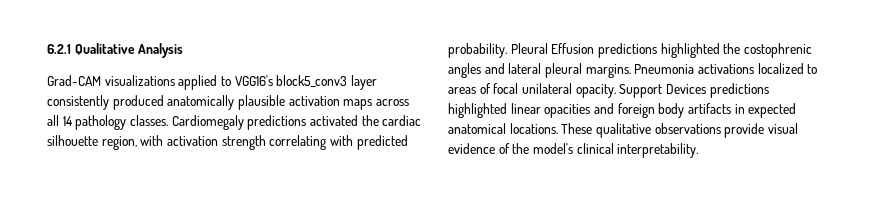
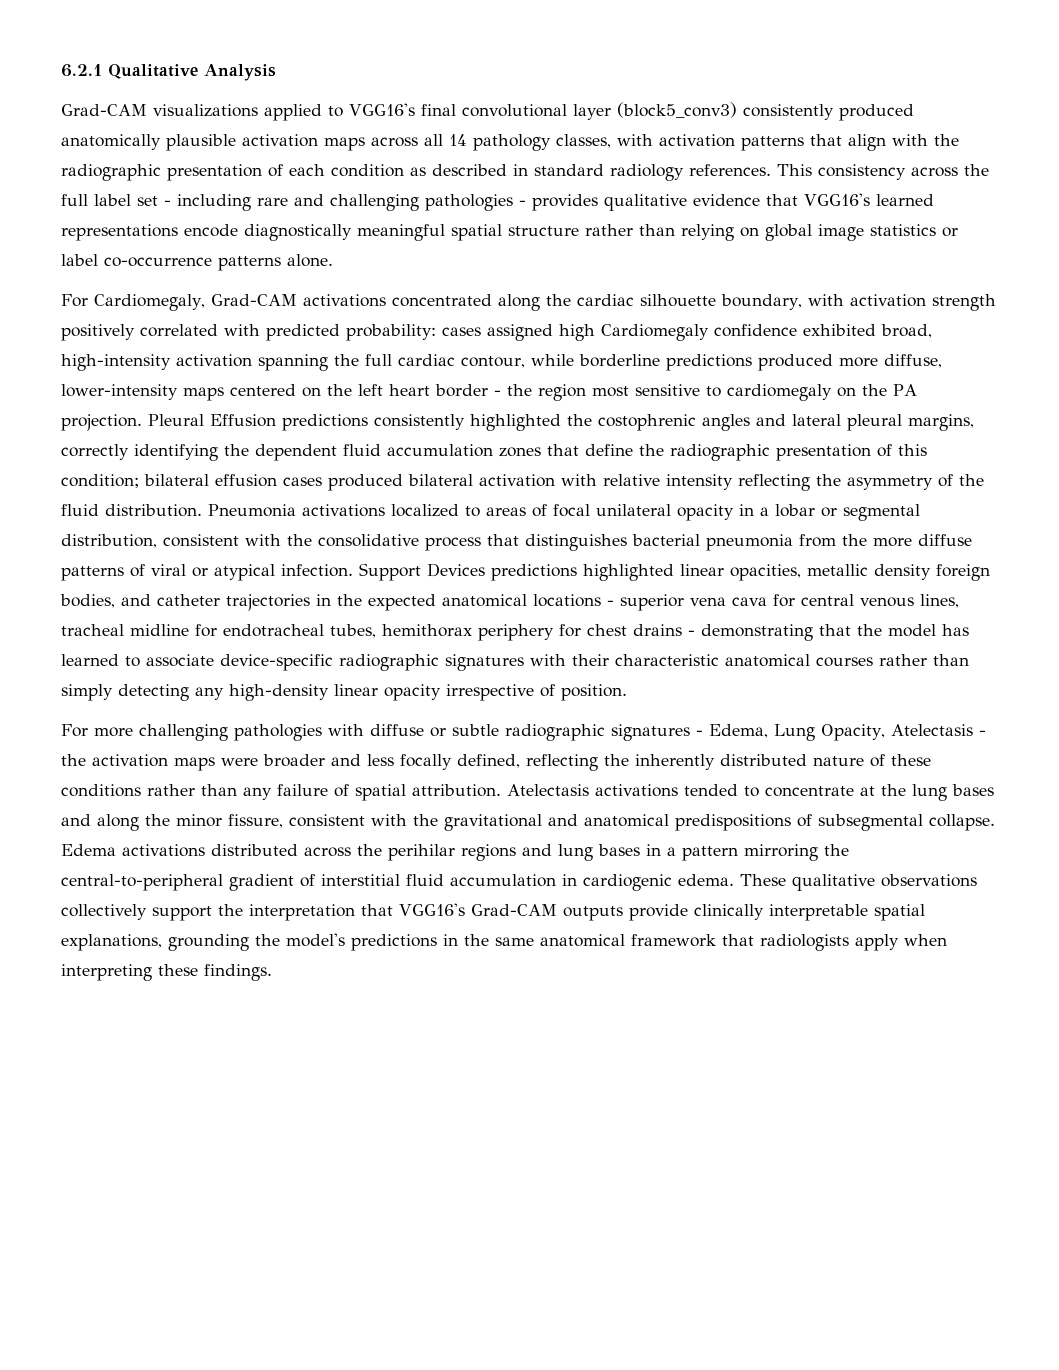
- Grad-CAM visualizations applied to VGG16's block5_conv3 layer consistently produced anatomically plausible activation maps across all 14 pathology classes. Cardiomegaly predictions activated the cardiac silhouette region, with activation strength correlating with predicted probability.
+ Grad-CAM visualizations applied to VGG16's final convolutional layer (block5_conv3) consistently produced anatomically plausible activation maps across all 14 pathology classes, with activation patterns that align with the radiographic presentation of each condition as described in standard radiology references. This consistency across the full label set - including rare and challenging pathologies - provides qualitative evidence that VGG16's learned representations encode diagnostically meaningful spatial structure rather than relying on global image statistics or label co-occurrence patterns alone.
+ For Cardiomegaly, Grad-CAM activations concentrated along the cardiac silhouette boundary, with activation strength positively correlated with predicted probability: cases assigned high Cardiomegaly confidence exhibited broad, high-intensity activation spanning the full cardiac contour, while borderline predictions produced more diffuse, lower-intensity maps centered on the left heart border - the region most sensitive to cardiomegaly on the PA projection.
- Pleural Effusion predictions highlighted the costophrenic angles and lateral pleural margins.
+ Pleural Effusion predictions consistently highlighted the costophrenic angles and lateral pleural margins, correctly identifying the dependent fluid accumulation zones that define the radiographic presentation of this condition; bilateral effusion cases produced bilateral activation with relative intensity reflecting the asymmetry of the fluid distribution.
- Pneumonia activations localized to areas of focal unilateral opacity.
+ Pneumonia activations localized to areas of focal unilateral opacity in a lobar or segmental distribution, consistent with the consolidative process that distinguishes bacterial pneumonia from the more diffuse patterns of viral or atypical infection.
- Support Devices predictions highlighted linear opacities and foreign body artifacts in expected anatomical locations. These qualitative observations provide visual evidence of the model's clinical interpretability.
+ Support Devices predictions highlighted linear opacities, metallic density foreign bodies, and catheter trajectories in the expected anatomical locations - superior vena cava for central venous lines, tracheal midline for endotracheal tubes, hemithorax periphery for chest drains - demonstrating that the model has learned to associate device-specific radiographic signatures with their characteristic anatomical courses rather than simply detecting any high-density linear opacity irrespective of position.
+ For more challenging pathologies with diffuse or subtle radiographic signatures - Edema, Lung Opacity, Atelectasis - the activation maps were broader and less focally defined, reflecting the inherently distributed nature of these conditions rather than any failure of spatial attribution. Atelectasis activations tended to concentrate at the lung bases and along the minor fissure, consistent with the gravitational and anatomical predispositions of subsegmental collapse. Edema activations distributed across the perihilar regions and lung bases in a pattern mirroring the central-to-peripheral gradient of interstitial fluid accumulation in cardiogenic edema. These qualitative observations collectively support the interpretation that VGG16's Grad-CAM outputs provide clinically interpretable spatial explanations, grounding the model's predictions in the same anatomical framework that radiologists apply when interpreting these findings.

